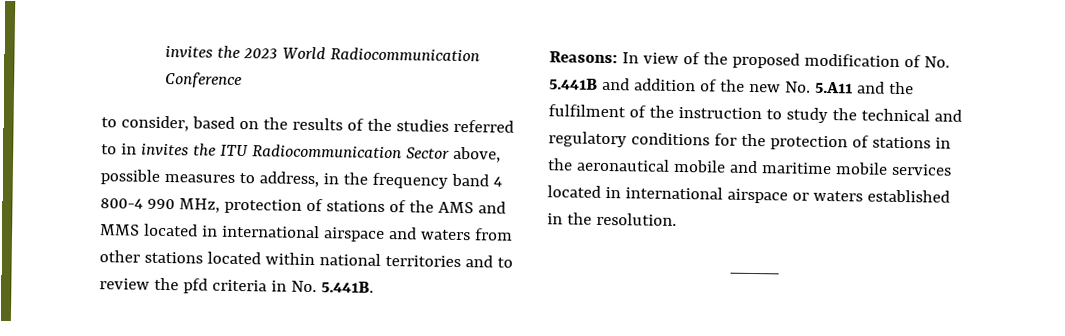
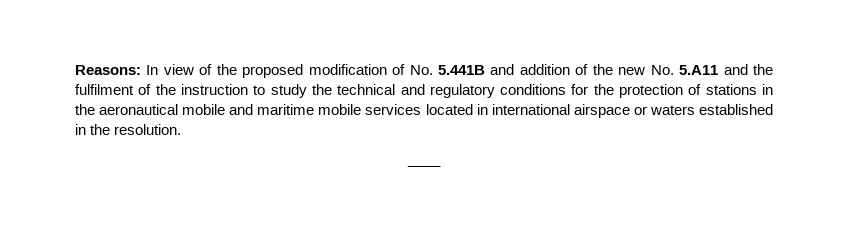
- invites the 2023 World Radiocommunication Conference
- to consider, based on the results of the studies referred to in invites the ITU Radiocommunication Sector above, possible measures to address, in the frequency band 4 800-4 990 MHz, protection of stations of the AMS and MMS located in international airspace and waters from other stations located within national territories and to review the pfd criteria in No. 5.441B.

